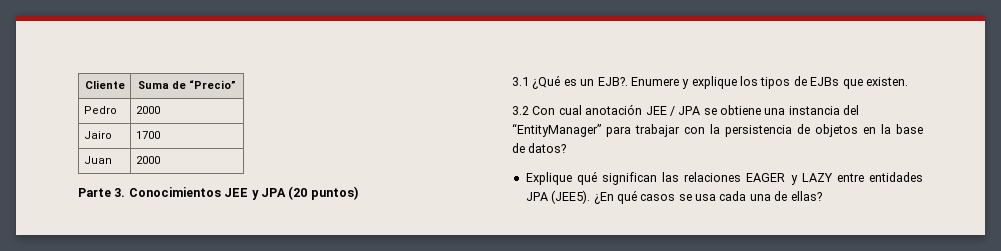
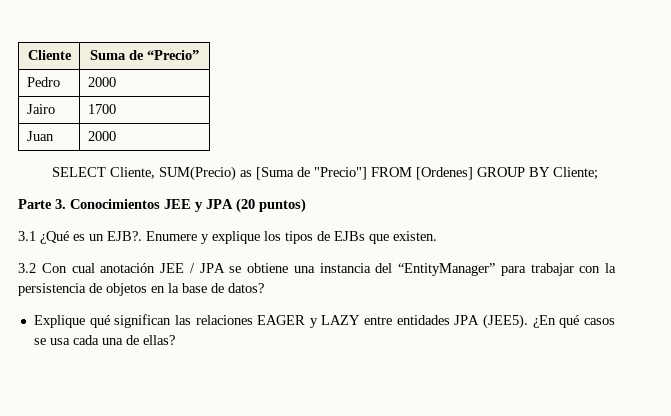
+ SELECT Cliente, SUM(Precio) as [Suma de "Precio"] FROM [Ordenes] GROUP BY Cliente;

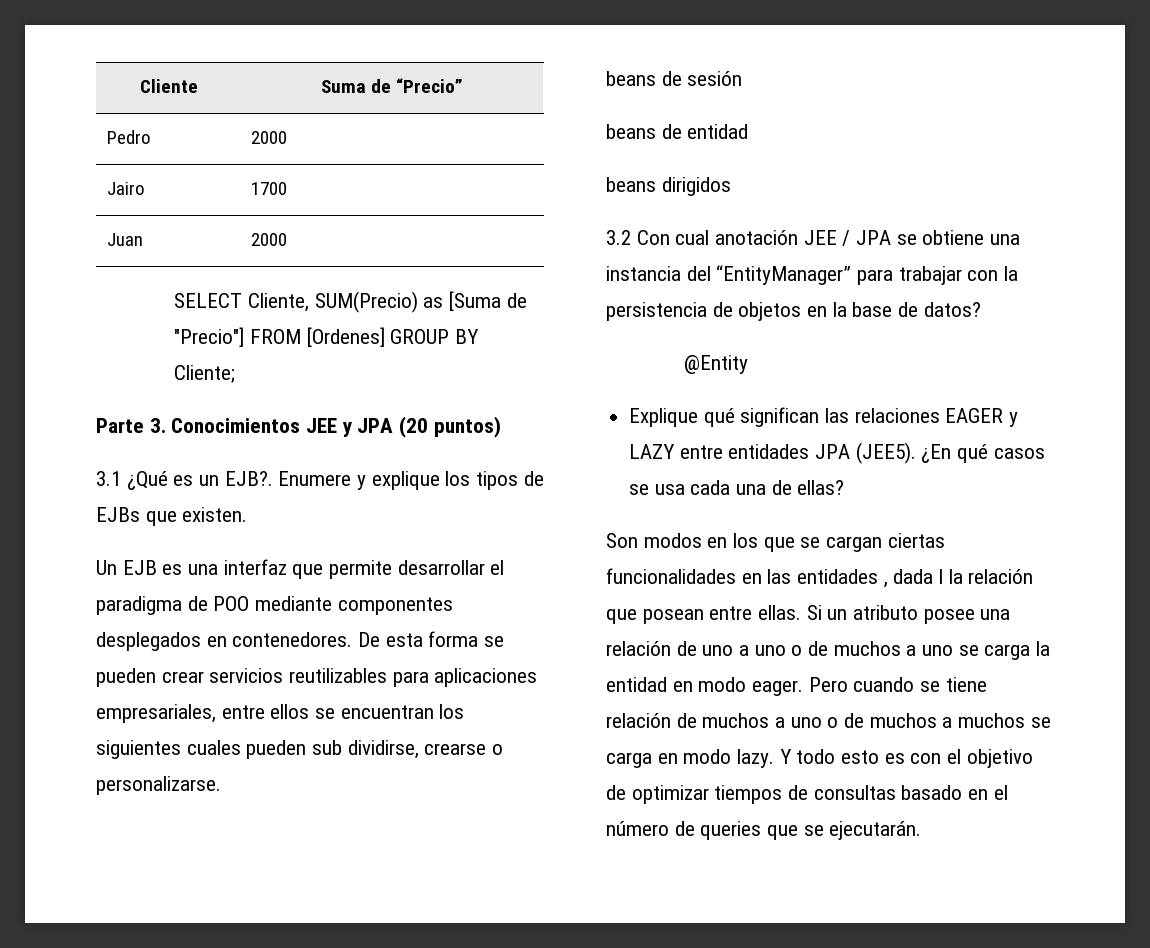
+ Un EJB es una interfaz que permite desarrollar el paradigma de POO mediante componentes desplegados en contenedores. De esta forma se pueden crear servicios reutilizables para aplicaciones empresariales, entre ellos se encuentran los siguientes cuales pueden sub dividirse, crearse o personalizarse.
+ beans de sesión
+ beans de entidad
+ beans dirigidos
+ @Entity
+ Son modos en los que se cargan ciertas funcionalidades en las entidades , dada l la relación que posean entre ellas. Si un atributo posee una relación de uno a uno o de muchos a uno se carga la entidad en modo eager. Pero cuando se tiene relación de muchos a uno o de muchos a muchos se carga en modo lazy. Y todo esto es con el objetivo de optimizar tiempos de consultas basado en el número de queries que se ejecutarán.

